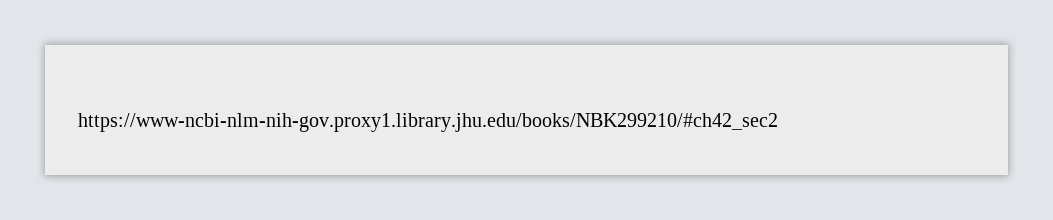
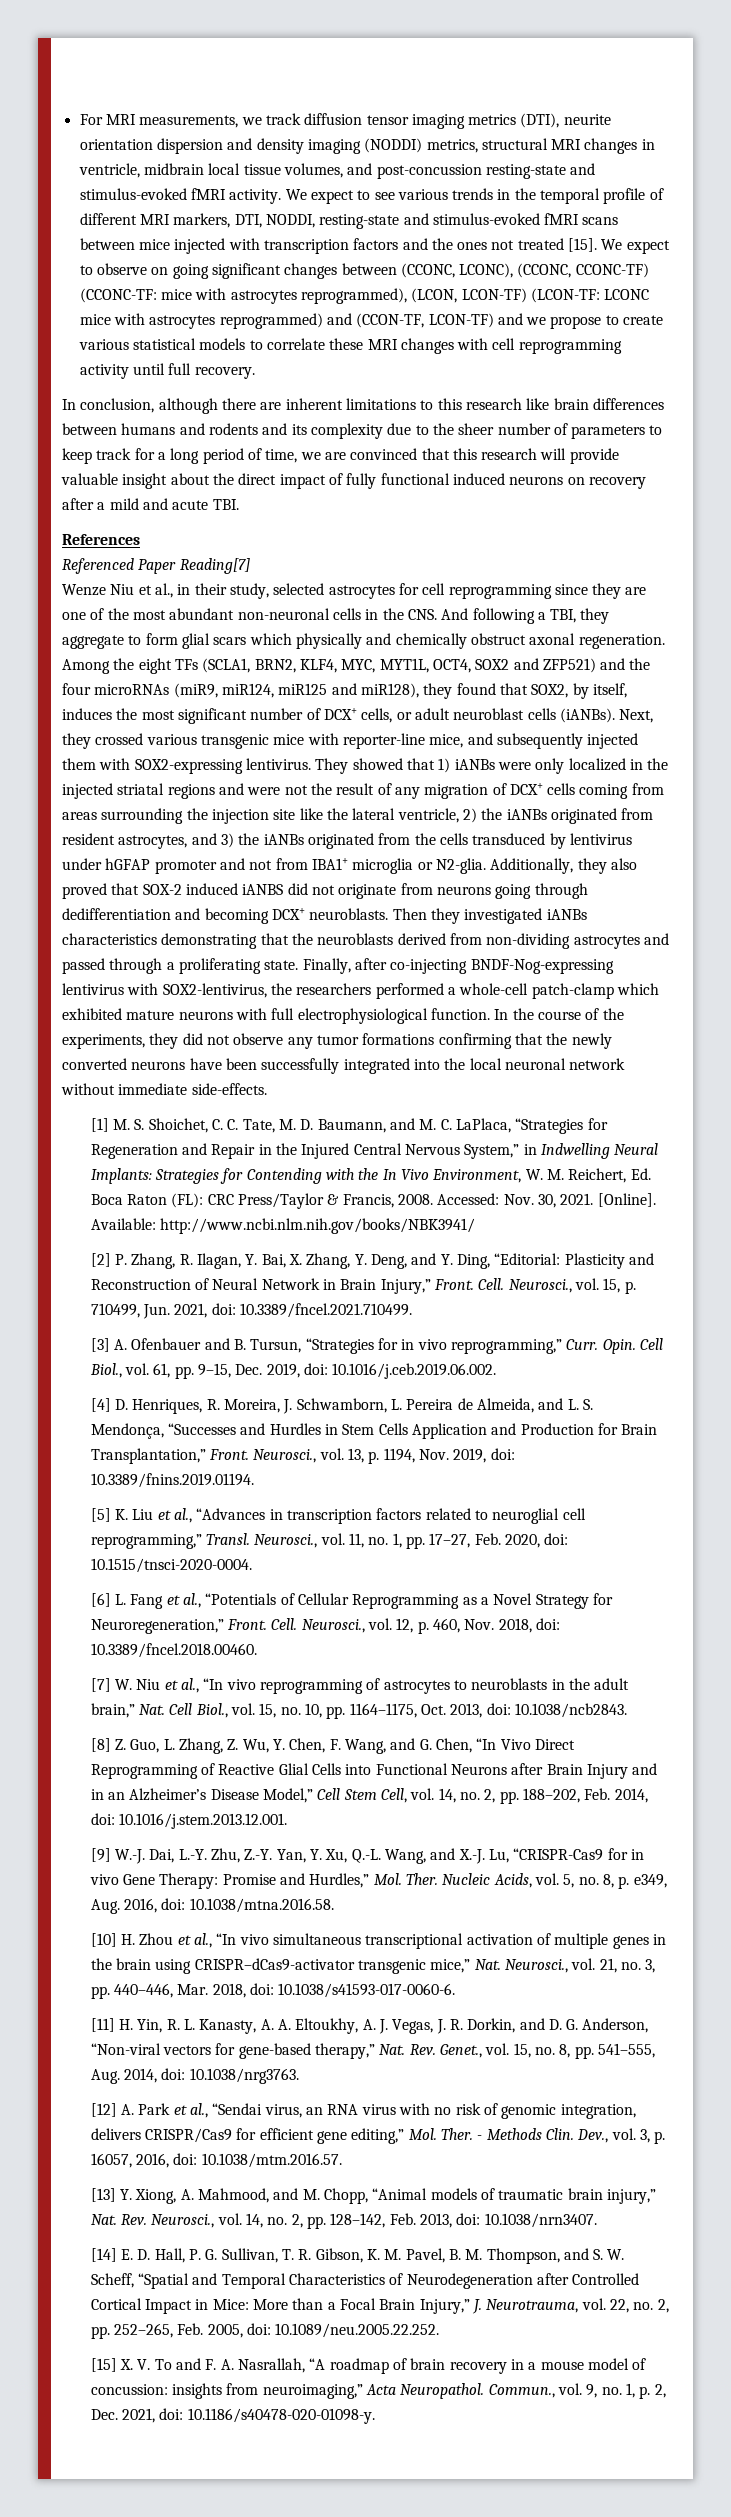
- https://www-ncbi-nlm-nih-gov.proxy1.library.jhu.edu/books/NBK299210/#ch42_sec2
+ For MRI measurements, we track diffusion tensor imaging metrics (DTI), neurite orientation dispersion and density imaging (NODDI) metrics, structural MRI changes in ventricle, midbrain local tissue volumes, and post-concussion resting-state and stimulus-evoked fMRI activity. We expect to see various trends in the temporal profile of different MRI markers, DTI, NODDI, resting-state and stimulus-evoked fMRI scans between mice injected with transcription factors and the ones not treated [15]. We expect to observe on going significant changes between (CCONC, LCONC), (CCONC, CCONC-TF) (CCONC-TF: mice with astrocytes reprogrammed), (LCON, LCON-TF) (LCON-TF: LCONC mice with astrocytes reprogrammed) and (CCON-TF, LCON-TF) and we propose to create various statistical models to correlate these MRI changes with cell reprogramming activity until full recovery.
+ In conclusion, although there are inherent limitations to this research like brain differences between humans and rodents and its complexity due to the sheer number of parameters to keep track for a long period of time, we are convinced that this research will provide valuable insight about the direct impact of fully functional induced neurons on recovery after a mild and acute TBI.
+ References
+ Referenced Paper Reading[7]
+ Wenze Niu et al., in their study, selected astrocytes for cell reprogramming since they are one of the most abundant non-neuronal cells in the CNS. And following a TBI, they aggregate to form glial scars which physically and chemically obstruct axonal regeneration. Among the eight TFs (SCLA1, BRN2, KLF4, MYC, MYT1L, OCT4, SOX2 and ZFP521) and the four microRNAs (miR9, miR124, miR125 and miR128), they found that SOX2, by itself, induces the most significant number of DCX+ cells, or adult neuroblast cells (iANBs). Next, they crossed various transgenic mice with reporter-line mice, and subsequently injected them with SOX2-expressing lentivirus. They showed that 1) iANBs were only localized in the injected striatal regions and were not the result of any migration of DCX+ cells coming from areas surrounding the injection site like the lateral ventricle, 2) the iANBs originated from resident astrocytes, and 3) the iANBs originated from the cells transduced by lentivirus under hGFAP promoter and not from IBA1+ microglia or N2-glia. Additionally, they also proved that SOX-2 induced iANBS did not originate from neurons going through dedifferentiation and becoming DCX+ neuroblasts. Then they investigated iANBs characteristics demonstrating that the neuroblasts derived from non-dividing astrocytes and passed through a proliferating state. Finally, after co-injecting BNDF-Nog-expressing lentivirus with SOX2-lentivirus, the researchers performed a whole-cell patch-clamp which exhibited mature neurons with full electrophysiological function. In the course of the experiments, they did not observe any tumor formations confirming that the newly converted neurons have been successfully integrated into the local neuronal network without immediate side-effects.
+ [1] M. S. Shoichet, C. C. Tate, M. D. Baumann, and M. C. LaPlaca, “Strategies for Regeneration and Repair in the Injured Central Nervous System,” in Indwelling Neural Implants: Strategies for Contending with the In Vivo Environment, W. M. Reichert, Ed. Boca Raton (FL): CRC Press/Taylor & Francis, 2008. Accessed: Nov. 30, 2021. [Online]. Available: http://www.ncbi.nlm.nih.gov/books/NBK3941/
+ [2] P. Zhang, R. Ilagan, Y. Bai, X. Zhang, Y. Deng, and Y. Ding, “Editorial: Plasticity and Reconstruction of Neural Network in Brain Injury,” Front. Cell. Neurosci., vol. 15, p. 710499, Jun. 2021, doi: 10.3389/fncel.2021.710499.
+ [3] A. Ofenbauer and B. Tursun, “Strategies for in vivo reprogramming,” Curr. Opin. Cell Biol., vol. 61, pp. 9–15, Dec. 2019, doi: 10.1016/j.ceb.2019.06.002.
+ [4] D. Henriques, R. Moreira, J. Schwamborn, L. Pereira de Almeida, and L. S. Mendonça, “Successes and Hurdles in Stem Cells Application and Production for Brain Transplantation,” Front. Neurosci., vol. 13, p. 1194, Nov. 2019, doi: 10.3389/fnins.2019.01194.
+ [5] K. Liu et al., “Advances in transcription factors related to neuroglial cell reprogramming,” Transl. Neurosci., vol. 11, no. 1, pp. 17–27, Feb. 2020, doi: 10.1515/tnsci-2020-0004.
+ [6] L. Fang et al., “Potentials of Cellular Reprogramming as a Novel Strategy for Neuroregeneration,” Front. Cell. Neurosci., vol. 12, p. 460, Nov. 2018, doi: 10.3389/fncel.2018.00460.
+ [7] W. Niu et al., “In vivo reprogramming of astrocytes to neuroblasts in the adult brain,” Nat. Cell Biol., vol. 15, no. 10, pp. 1164–1175, Oct. 2013, doi: 10.1038/ncb2843.
+ [8] Z. Guo, L. Zhang, Z. Wu, Y. Chen, F. Wang, and G. Chen, “In Vivo Direct Reprogramming of Reactive Glial Cells into Functional Neurons after Brain Injury and in an Alzheimer’s Disease Model,” Cell Stem Cell, vol. 14, no. 2, pp. 188–202, Feb. 2014, doi: 10.1016/j.stem.2013.12.001.
+ [9] W.-J. Dai, L.-Y. Zhu, Z.-Y. Yan, Y. Xu, Q.-L. Wang, and X.-J. Lu, “CRISPR-Cas9 for in vivo Gene Therapy: Promise and Hurdles,” Mol. Ther. Nucleic Acids, vol. 5, no. 8, p. e349, Aug. 2016, doi: 10.1038/mtna.2016.58.
+ [10] H. Zhou et al., “In vivo simultaneous transcriptional activation of multiple genes in the brain using CRISPR–dCas9-activator transgenic mice,” Nat. Neurosci., vol. 21, no. 3, pp. 440–446, Mar. 2018, doi: 10.1038/s41593-017-0060-6.
+ [11] H. Yin, R. L. Kanasty, A. A. Eltoukhy, A. J. Vegas, J. R. Dorkin, and D. G. Anderson, “Non-viral vectors for gene-based therapy,” Nat. Rev. Genet., vol. 15, no. 8, pp. 541–555, Aug. 2014, doi: 10.1038/nrg3763.
+ [12] A. Park et al., “Sendai virus, an RNA virus with no risk of genomic integration, delivers CRISPR/Cas9 for efficient gene editing,” Mol. Ther. - Methods Clin. Dev., vol. 3, p. 16057, 2016, doi: 10.1038/mtm.2016.57.
+ [13] Y. Xiong, A. Mahmood, and M. Chopp, “Animal models of traumatic brain injury,” Nat. Rev. Neurosci., vol. 14, no. 2, pp. 128–142, Feb. 2013, doi: 10.1038/nrn3407.
+ [14] E. D. Hall, P. G. Sullivan, T. R. Gibson, K. M. Pavel, B. M. Thompson, and S. W. Scheff, “Spatial and Temporal Characteristics of Neurodegeneration after Controlled Cortical Impact in Mice: More than a Focal Brain Injury,” J. Neurotrauma, vol. 22, no. 2, pp. 252–265, Feb. 2005, doi: 10.1089/neu.2005.22.252.
+ [15] X. V. To and F. A. Nasrallah, “A roadmap of brain recovery in a mouse model of concussion: insights from neuroimaging,” Acta Neuropathol. Commun., vol. 9, no. 1, p. 2, Dec. 2021, doi: 10.1186/s40478-020-01098-y.

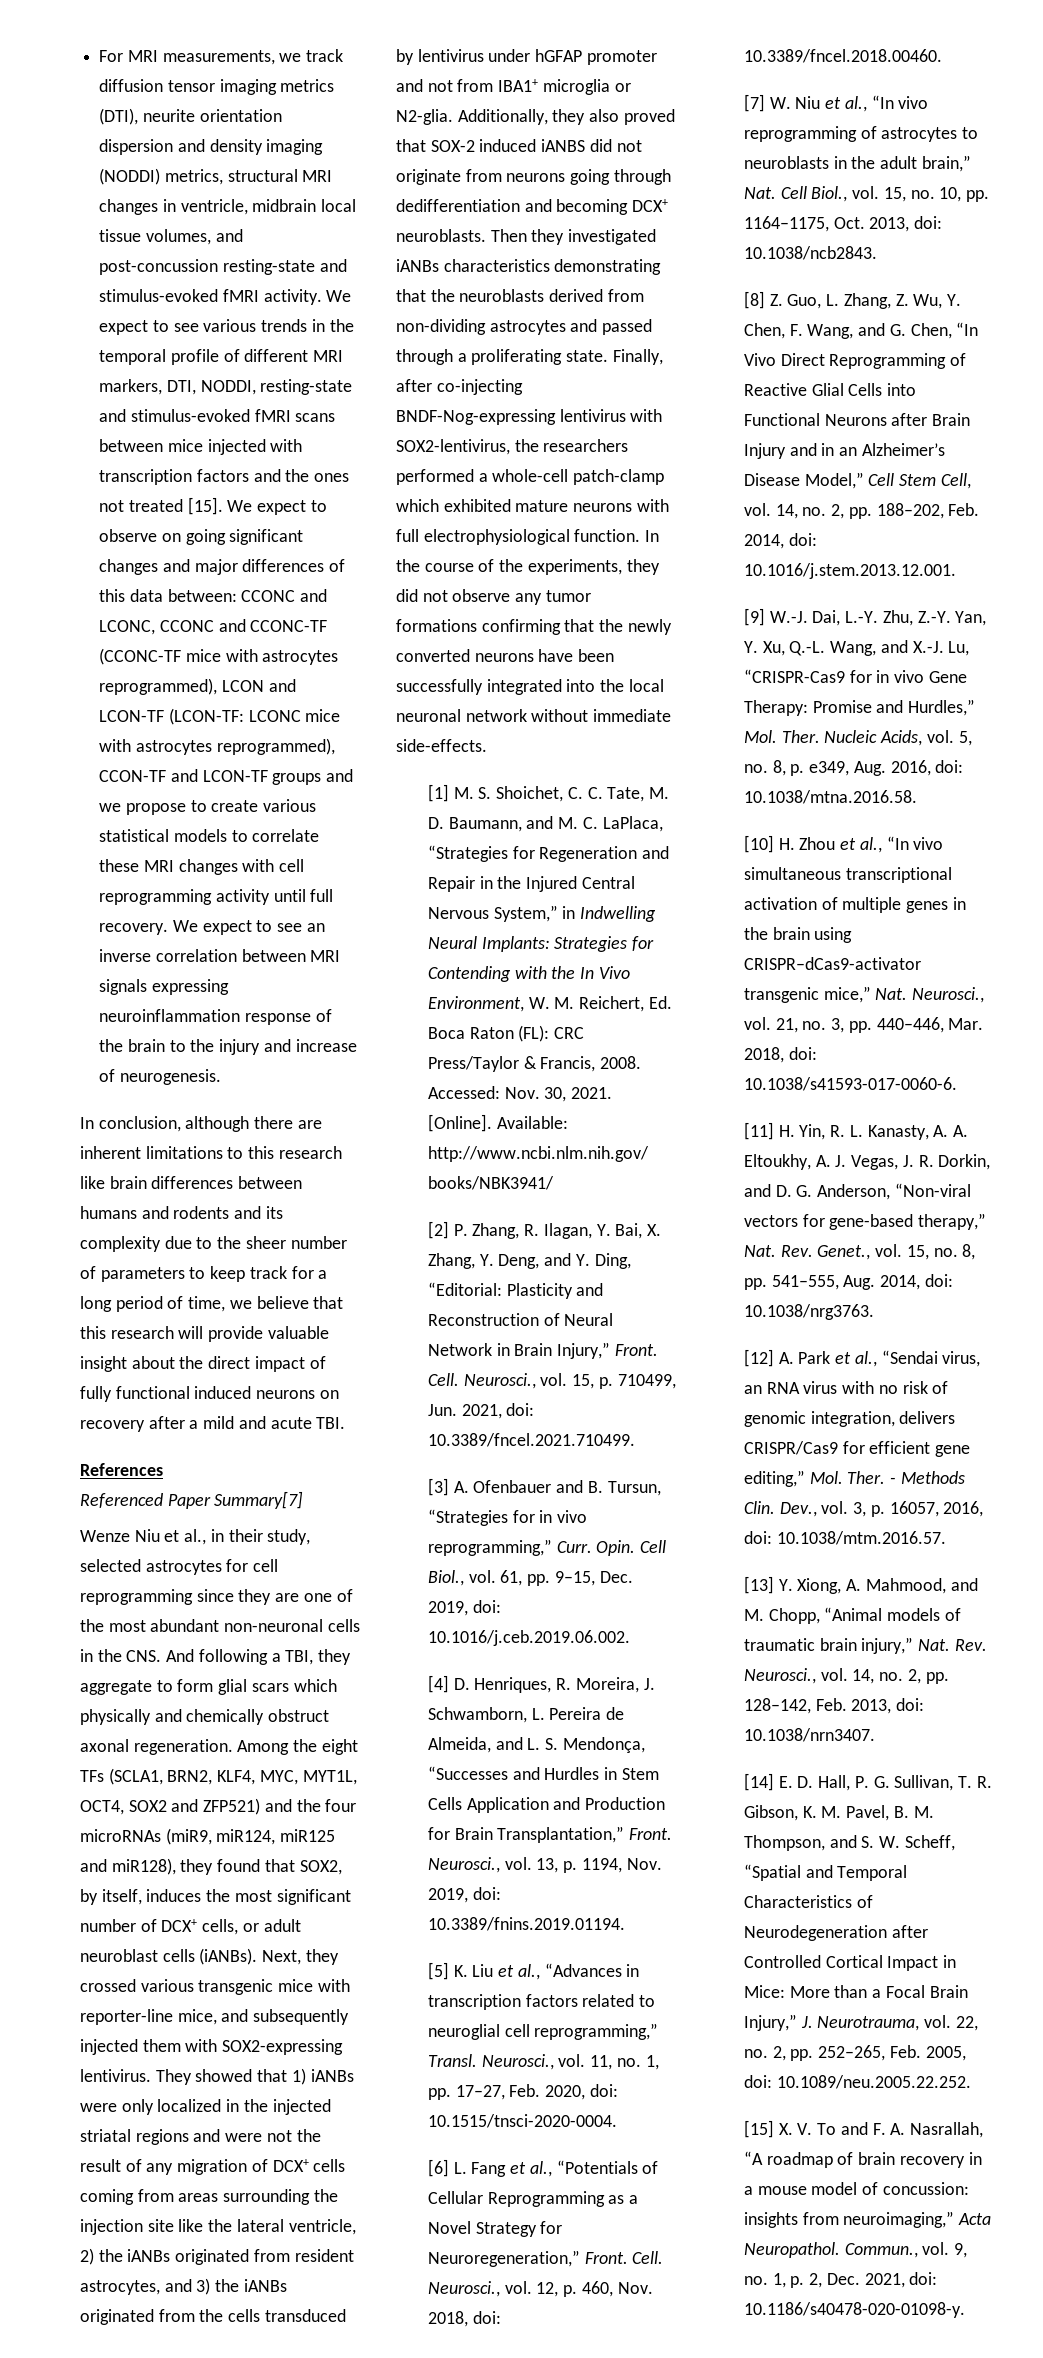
- We expect to observe on going significant changes between (CCONC, LCONC), (CCONC, CCONC-TF) (CCONC-TF: mice with astrocytes reprogrammed), (LCON, LCON-TF) (LCON-TF: LCONC mice with astrocytes reprogrammed) and (CCON-TF, LCON-TF) and we propose to create various statistical models to correlate these MRI changes with cell reprogramming activity until full recovery.
+ We expect to observe on going significant changes and major differences of this data between: CCONC and LCONC, CCONC and CCONC-TF (CCONC-TF mice with astrocytes reprogrammed), LCON and LCON-TF (LCON-TF: LCONC mice with astrocytes reprogrammed), CCON-TF and LCON-TF groups and we propose to create various statistical models to correlate these MRI changes with cell reprogramming activity until full recovery. We expect to see an inverse correlation between MRI signals expressing neuroinflammation response of the brain to the injury and increase of neurogenesis.
- In conclusion, although there are inherent limitations to this research like brain differences between humans and rodents and its complexity due to the sheer number of parameters to keep track for a long period of time, we are convinced that this research will provide valuable insight about the direct impact of fully functional induced neurons on recovery after a mild and acute TBI.
+ In conclusion, although there are inherent limitations to this research like brain differences between humans and rodents and its complexity due to the sheer number of parameters to keep track for a long period of time, we believe that this research will provide valuable insight about the direct impact of fully functional induced neurons on recovery after a mild and acute TBI.
- Referenced Paper Reading[7]
+ Referenced Paper Summary[7]

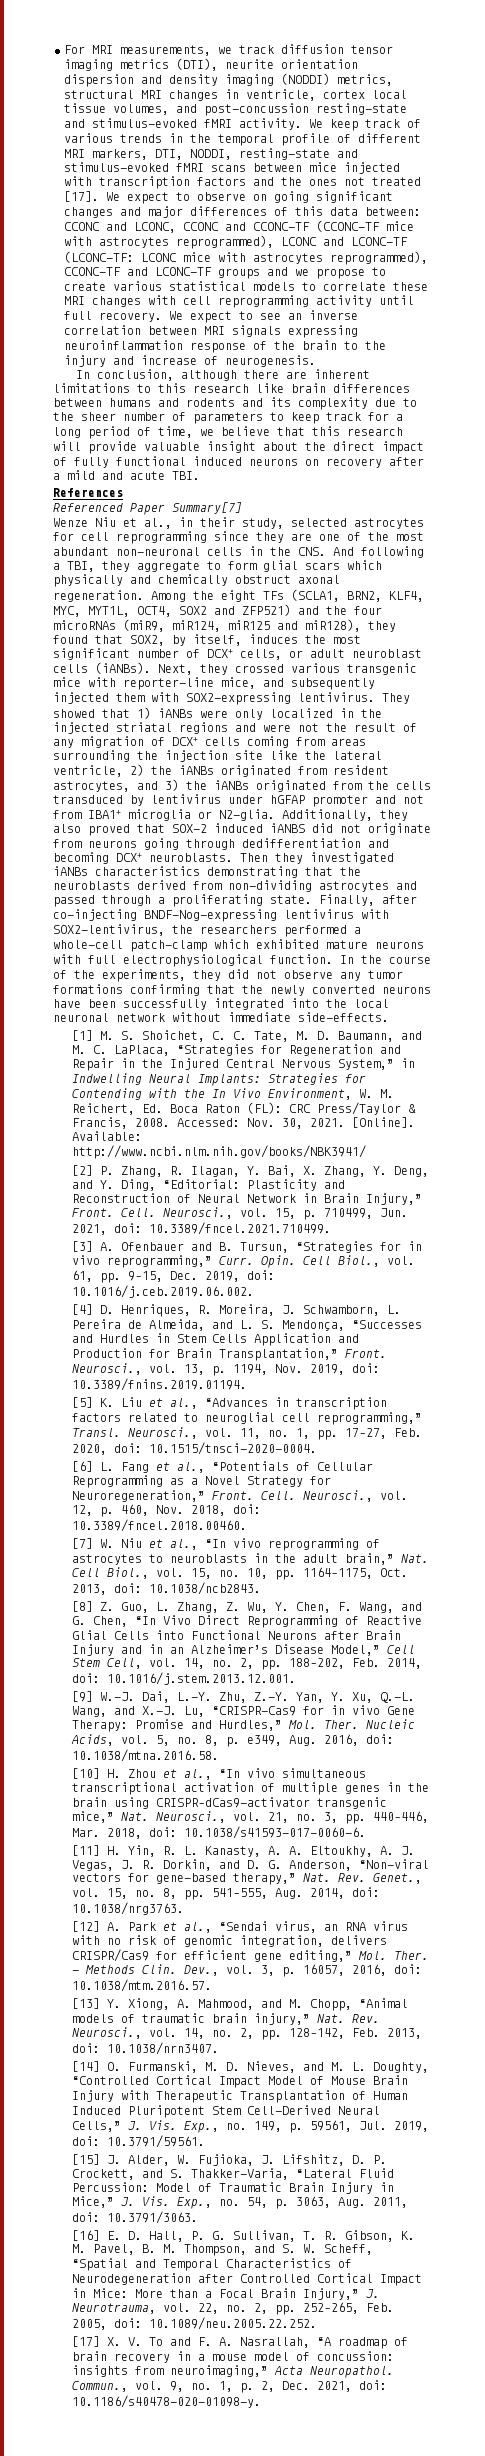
- For MRI measurements, we track diffusion tensor imaging metrics (DTI), neurite orientation dispersion and density imaging (NODDI) metrics, structural MRI changes in ventricle, midbrain local tissue volumes, and post-concussion resting-state and stimulus-evoked fMRI activity.
+ For MRI measurements, we track diffusion tensor imaging metrics (DTI), neurite orientation dispersion and density imaging (NODDI) metrics, structural MRI changes in ventricle, cortex local tissue volumes, and post-concussion resting-state and stimulus-evoked fMRI activity.
- We expect to see various trends in the temporal profile of different MRI markers, DTI, NODDI, resting-state and stimulus-evoked fMRI scans between mice injected with transcription factors and the ones not treated [15].
+ We keep track of various trends in the temporal profile of different MRI markers, DTI, NODDI, resting-state and stimulus-evoked fMRI scans between mice injected with transcription factors and the ones not treated [17].
- We expect to observe on going significant changes and major differences of this data between: CCONC and LCONC, CCONC and CCONC-TF (CCONC-TF mice with astrocytes reprogrammed), LCON and LCON-TF (LCON-TF: LCONC mice with astrocytes reprogrammed), CCON-TF and LCON-TF groups and we propose to create various statistical models to correlate these MRI changes with cell reprogramming activity until full recovery.
+ We expect to observe on going significant changes and major differences of this data between: CCONC and LCONC, CCONC and CCONC-TF (CCONC-TF mice with astrocytes reprogrammed), LCONC and LCONC-TF (LCONC-TF: LCONC mice with astrocytes reprogrammed), CCONC-TF and LCONC-TF groups and we propose to create various statistical models to correlate these MRI changes with cell reprogramming activity until full recovery.
- [14] E. D. Hall, P. G. Sullivan, T. R. Gibson, K. M. Pavel, B. M. Thompson, and S. W. Scheff, “Spatial and Temporal Characteristics of Neurodegeneration after Controlled Cortical Impact in Mice: More than a Focal Brain Injury,” J. Neurotrauma, vol. 22, no. 2, pp. 252–265, Feb. 2005, doi: 10.1089/neu.2005.22.252.
+ [14] O. Furmanski, M. D. Nieves, and M. L. Doughty, “Controlled Cortical Impact Model of Mouse Brain Injury with Therapeutic Transplantation of Human Induced Pluripotent Stem Cell-Derived Neural Cells,” J. Vis. Exp., no. 149, p. 59561, Jul. 2019, doi: 10.3791/59561.
+ [15] J. Alder, W. Fujioka, J. Lifshitz, D. P. Crockett, and S. Thakker-Varia, “Lateral Fluid Percussion: Model of Traumatic Brain Injury in Mice,” J. Vis. Exp., no. 54, p. 3063, Aug. 2011, doi: 10.3791/3063.
+ [16] E. D. Hall, P. G. Sullivan, T. R. Gibson, K. M. Pavel, B. M. Thompson, and S. W. Scheff, “Spatial and Temporal Characteristics of Neurodegeneration after Controlled Cortical Impact in Mice: More than a Focal Brain Injury,” J. Neurotrauma, vol. 22, no. 2, pp. 252–265, Feb. 2005, doi: 10.1089/neu.2005.22.252.
- [15] X. V. To and F. A. Nasrallah, “A roadmap of brain recovery in a mouse model of concussion: insights from neuroimaging,” Acta Neuropathol.
+ [17] X. V. To and F. A. Nasrallah, “A roadmap of brain recovery in a mouse model of concussion: insights from neuroimaging,” Acta Neuropathol.

